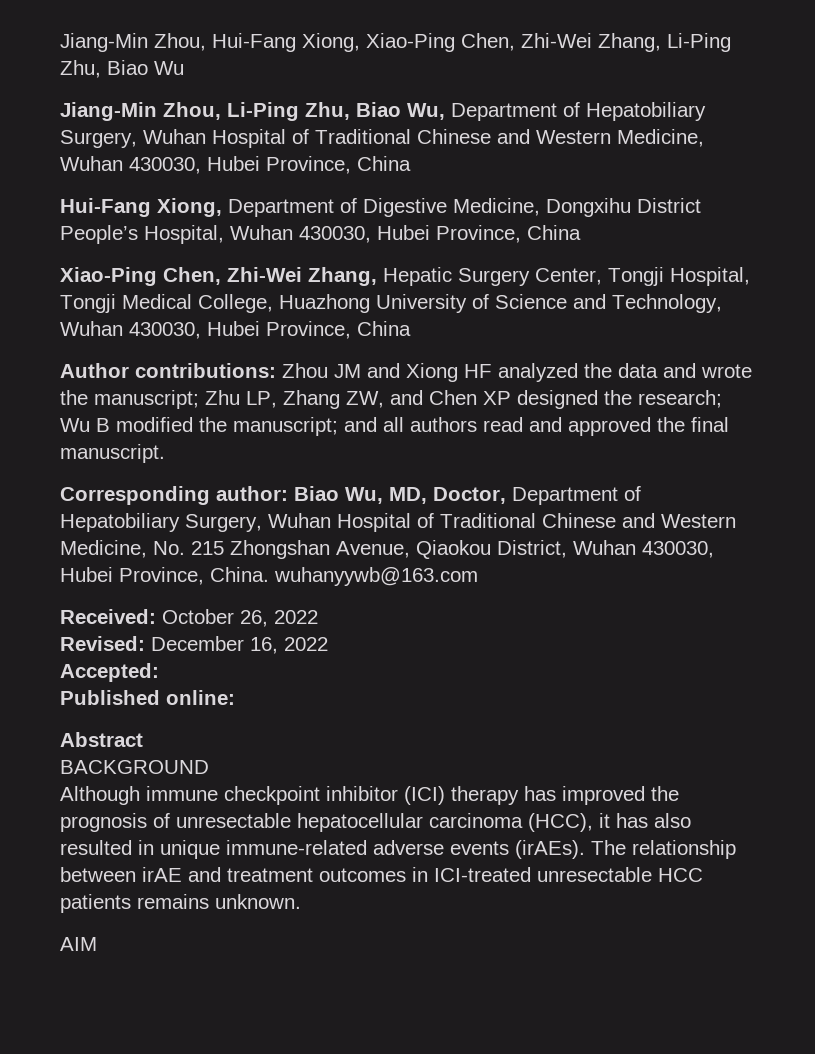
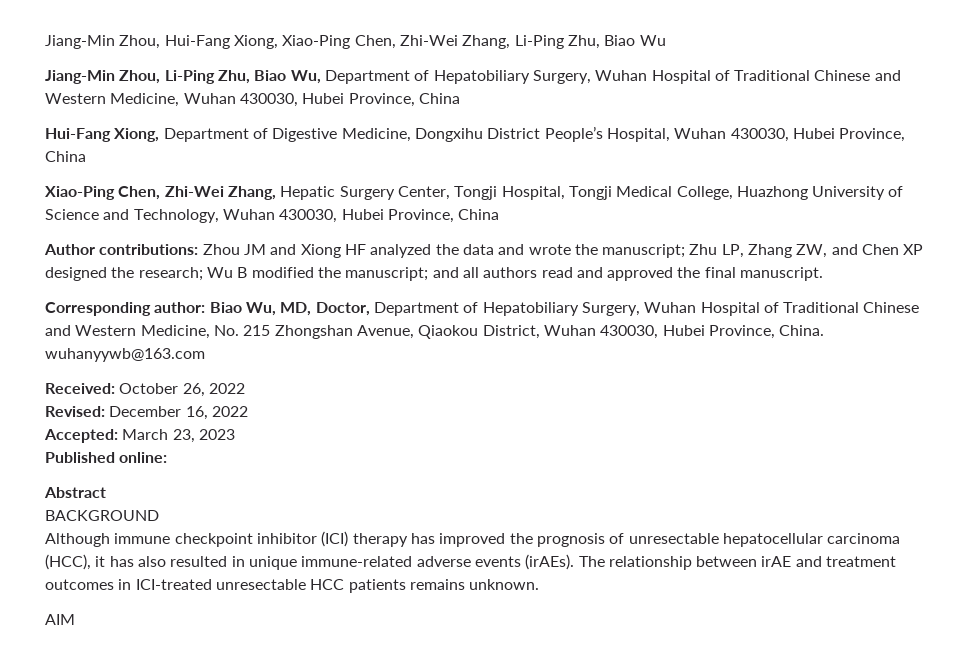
- Accepted:
+ Accepted: March 23, 2023

